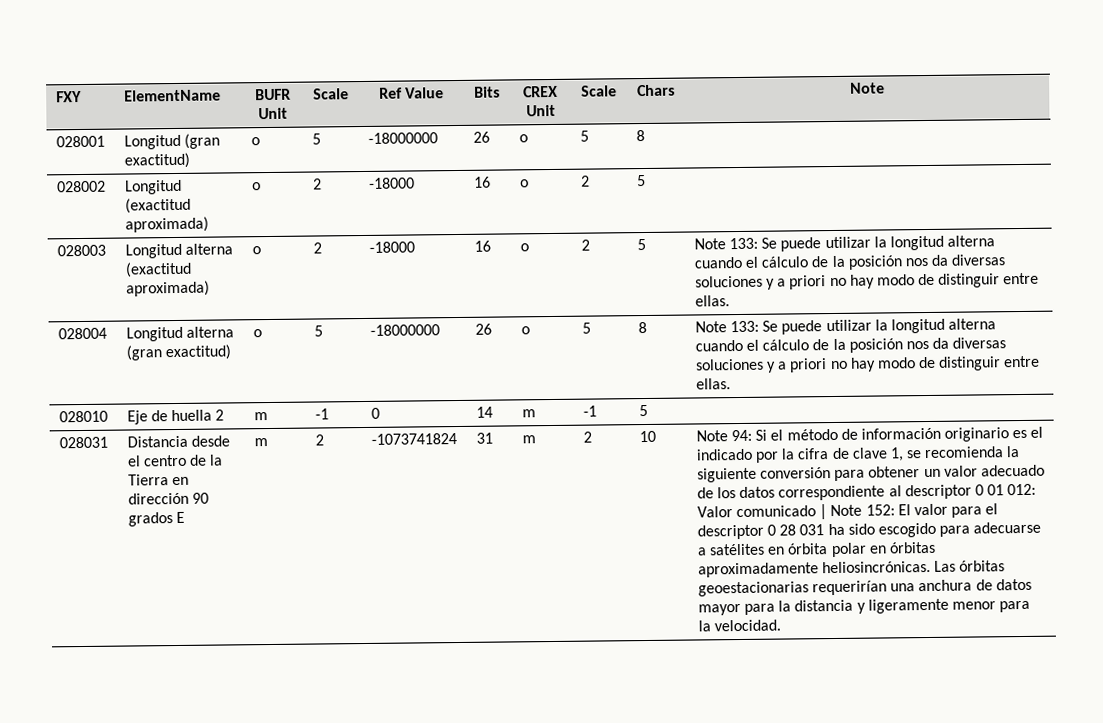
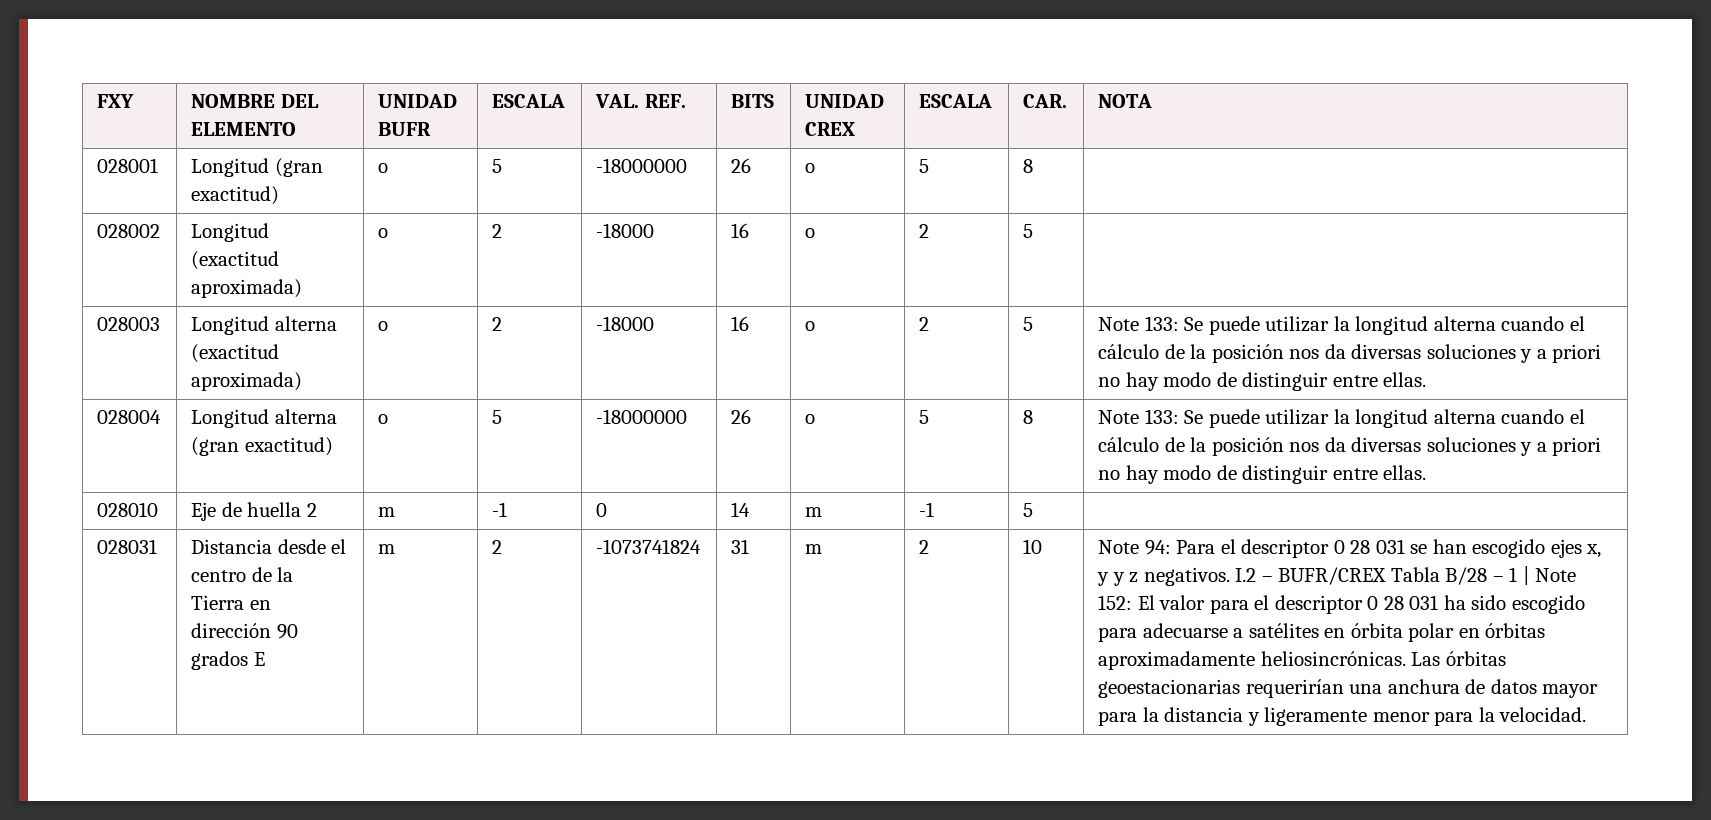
- FXY | ElementName | BUFR Unit | Scale | Ref Value | Bits | CREX Unit | Scale | Chars | Note
+ FXY | NOMBRE DEL ELEMENTO | UNIDAD BUFR | ESCALA | VAL. REF. | BITS | UNIDAD CREX | ESCALA | CAR. | NOTA
- Note 94: Si el método de información originario es el indicado por la cifra de clave 1, se recomienda la siguiente conversión para obtener un valor adecuado de los datos correspondiente al descriptor 0 01 012: Valor comunicado | Note 152: El valor para el descriptor 0 28 031 ha sido escogido para adecuarse a satélites en órbita polar en órbitas aproximadamente heliosincrónicas.
+ Note 94: Para el descriptor 0 28 031 se han escogido ejes x, y y z negativos. I.2 – BUFR/CREX Tabla B/28 – 1 | Note 152: El valor para el descriptor 0 28 031 ha sido escogido para adecuarse a satélites en órbita polar en órbitas aproximadamente heliosincrónicas.

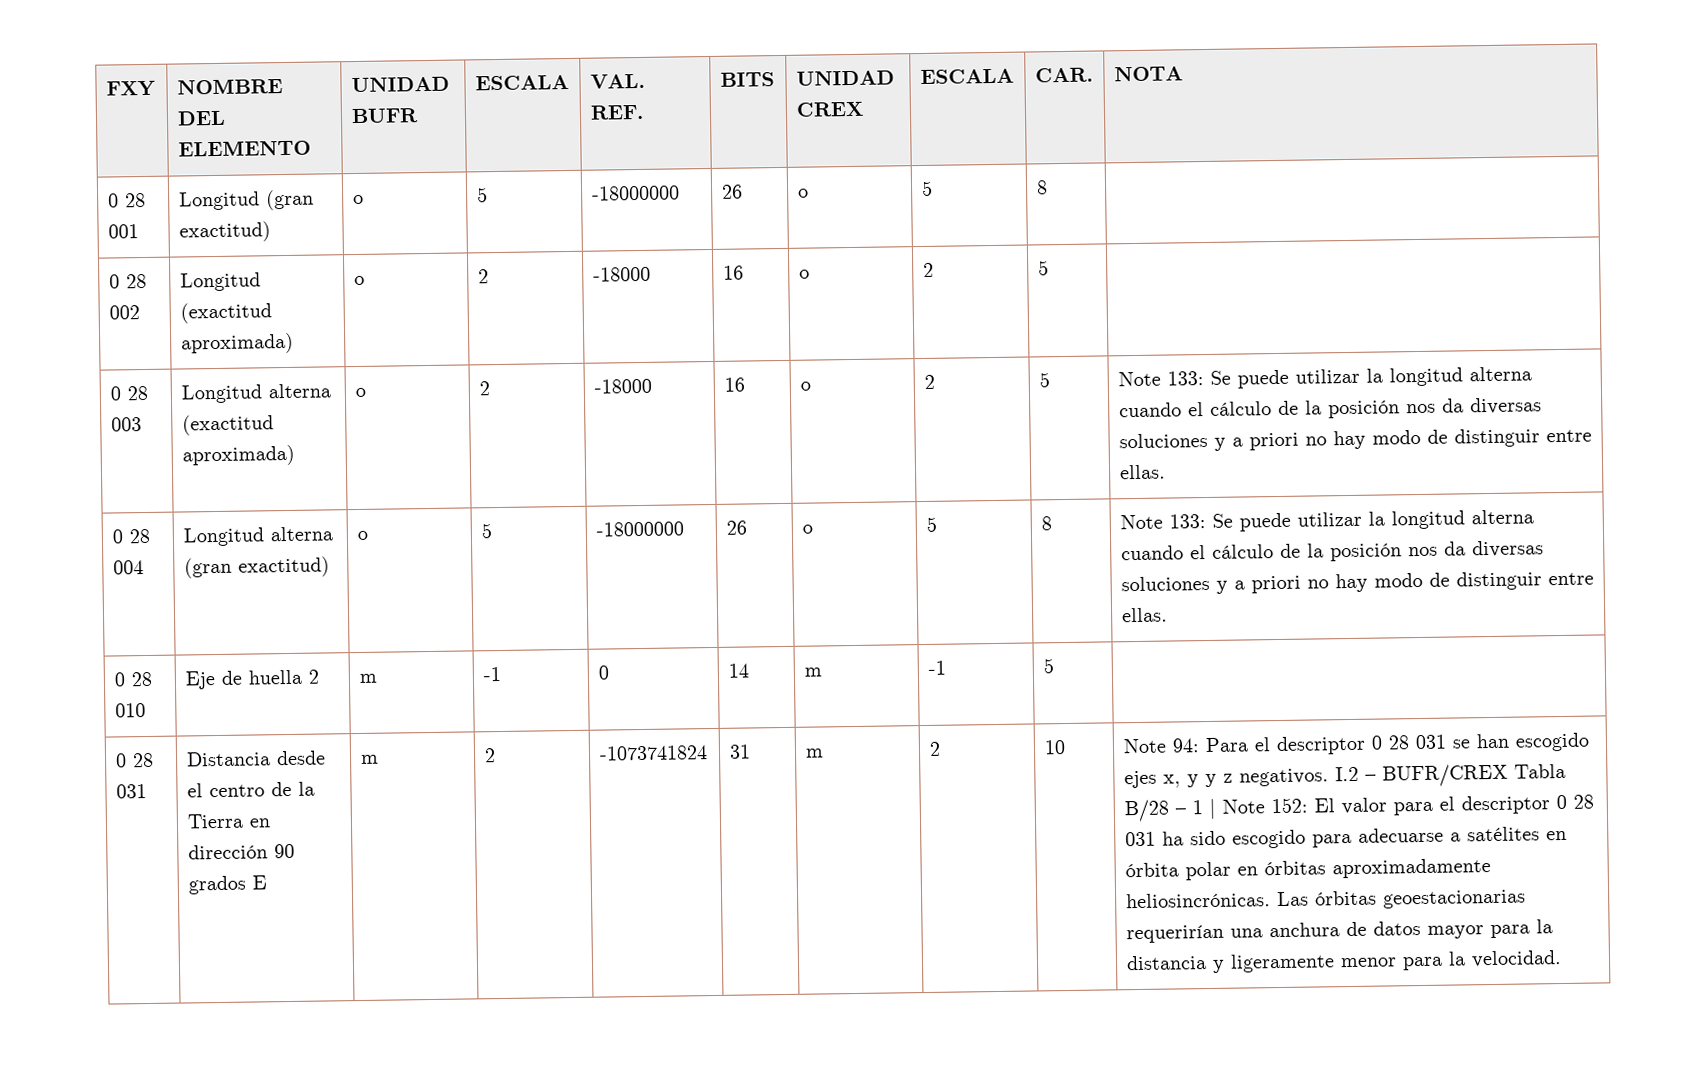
- 028001 | Longitud (gran exactitud) | o | 5 | -18000000 | 26 | o | 5 | 8 |
+ 0 28 001 | Longitud (gran exactitud) | o | 5 | -18000000 | 26 | o | 5 | 8 |
- 028002 | Longitud (exactitud aproximada) | o | 2 | -18000 | 16 | o | 2 | 5 |
+ 0 28 002 | Longitud (exactitud aproximada) | o | 2 | -18000 | 16 | o | 2 | 5 |
- 028003
+ 0 28 003
- 028004
+ 0 28 004
- 028010 | Eje de huella 2 | m | -1 | 0 | 14 | m | -1 | 5 |
- 028031
+ 0 28 010 | Eje de huella 2 | m | -1 | 0 | 14 | m | -1 | 5 |
+ 0 28 031

